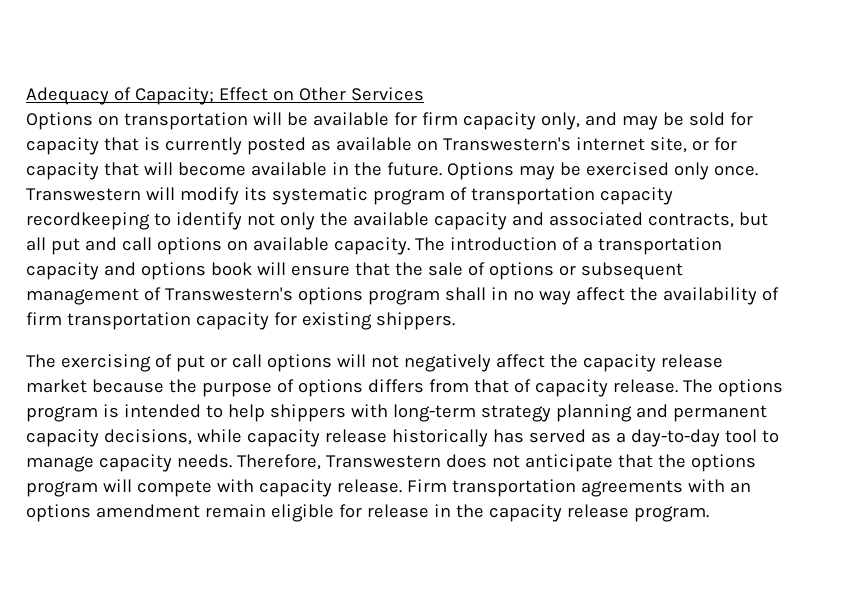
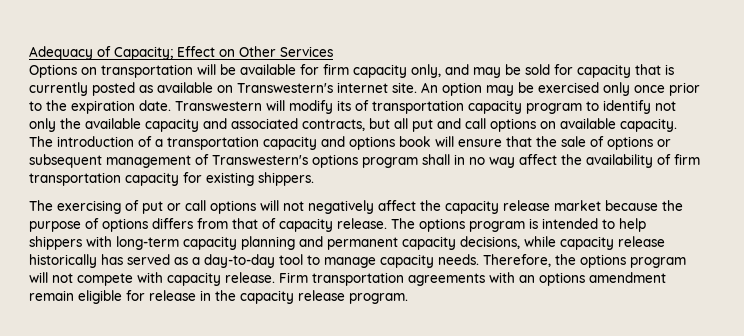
- Options on transportation will be available for firm capacity only, and may be sold for capacity that is currently posted as available on Transwestern's internet site, or for capacity that will become available in the future. Options may be exercised only once.
+ Options on transportation will be available for firm capacity only, and may be sold for capacity that is currently posted as available on Transwestern's internet site. An option may be exercised only once prior to the expiration date.
- Transwestern will modify its systematic program of transportation capacity recordkeeping to identify not only the available capacity and associated contracts, but all put and call options on available capacity.
+ Transwestern will modify its of transportation capacity program to identify not only the available capacity and associated contracts, but all put and call options on available capacity.
- The options program is intended to help shippers with long-term strategy planning and permanent capacity decisions, while capacity release historically has served as a day-to-day tool to manage capacity needs.
+ The options program is intended to help shippers with long-term capacity planning and permanent capacity decisions, while capacity release historically has served as a day-to-day tool to manage capacity needs.
- Therefore, Transwestern does not anticipate that the options program will compete with capacity release.
+ Therefore, the options program will not compete with capacity release.

